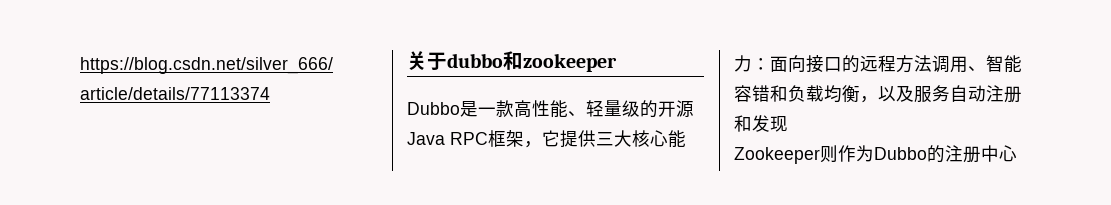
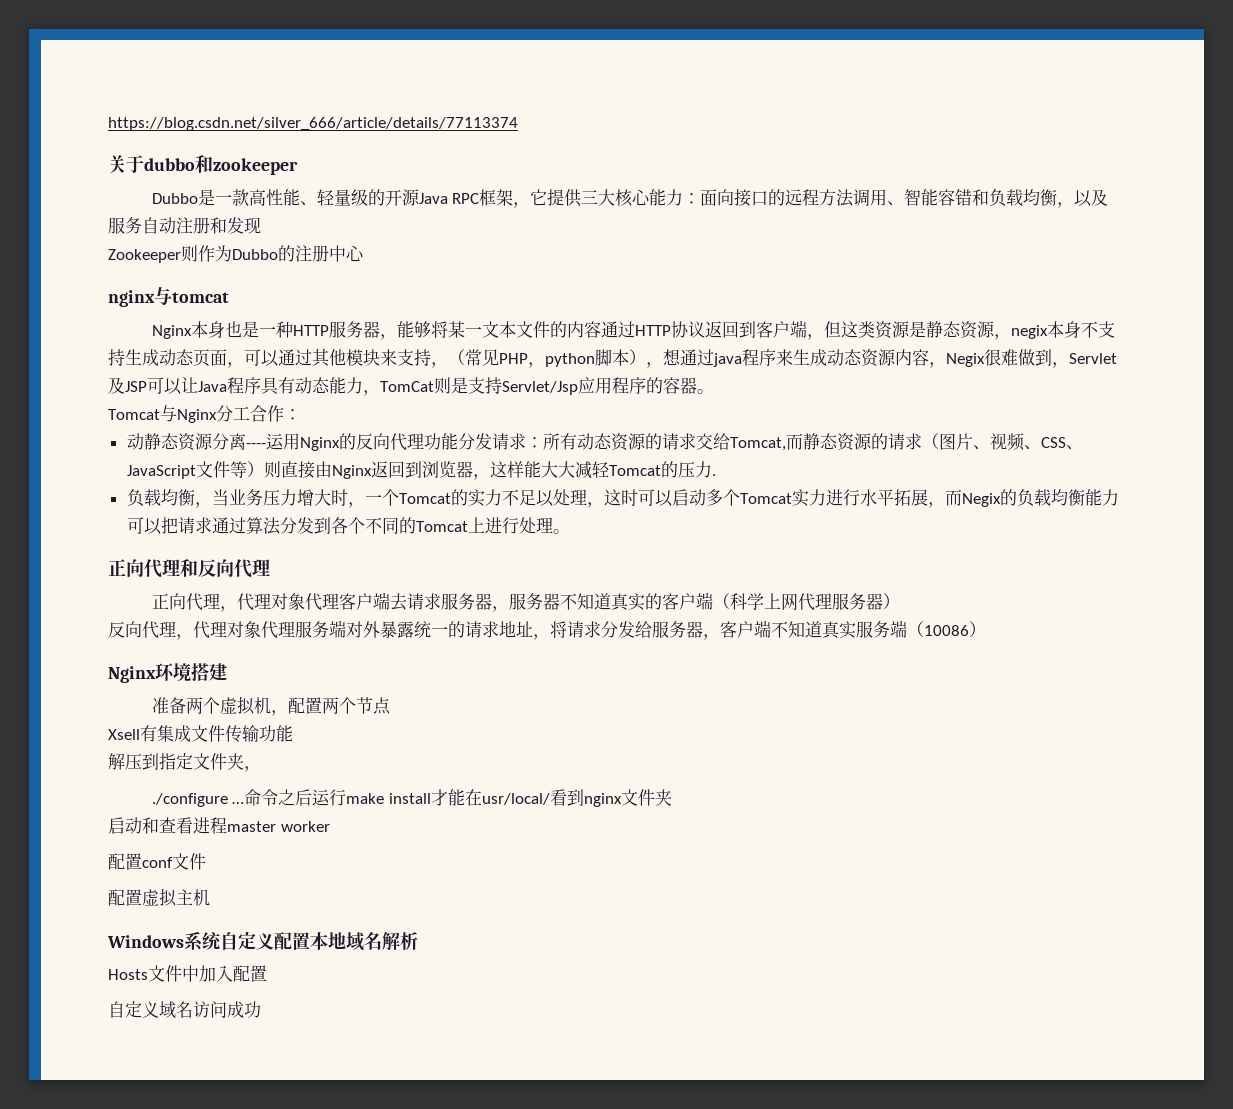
+ nginx与tomcat
+ Nginx本身也是一种HTTP服务器，能够将某一文本文件的内容通过HTTP协议返回到客户端，但这类资源是静态资源，negix本身不支持生成动态页面，可以通过其他模块来支持，（常见PHP，python脚本），想通过java程序来生成动态资源内容，Negix很难做到，Servlet及JSP可以让Java程序具有动态能力，TomCat则是支持Servlet/Jsp应用程序的容器。
+ Tomcat与Nginx分工合作：
+ 动静态资源分离----运用Nginx的反向代理功能分发请求：所有动态资源的请求交给Tomcat,而静态资源的请求（图片、视频、CSS、JavaScript文件等）则直接由Nginx返回到浏览器，这样能大大减轻Tomcat的压力.
+ 负载均衡，当业务压力增大时，一个Tomcat的实力不足以处理，这时可以启动多个Tomcat实力进行水平拓展，而Negix的负载均衡能力可以把请求通过算法分发到各个不同的Tomcat上进行处理。
+ 正向代理和反向代理
+ 正向代理，代理对象代理客户端去请求服务器，服务器不知道真实的客户端（科学上网代理服务器）
+ 反向代理，代理对象代理服务端对外暴露统一的请求地址，将请求分发给服务器，客户端不知道真实服务端（10086）
+ Nginx环境搭建
+ 准备两个虚拟机，配置两个节点
+ Xsell有集成文件传输功能
+ 解压到指定文件夹，
+ ./configure …命令之后运行make install才能在usr/local/看到nginx文件夹
+ 启动和查看进程master worker
+ 配置conf文件
+ 配置虚拟主机
+ Windows系统自定义配置本地域名解析
+ Hosts文件中加入配置
+ 自定义域名访问成功

